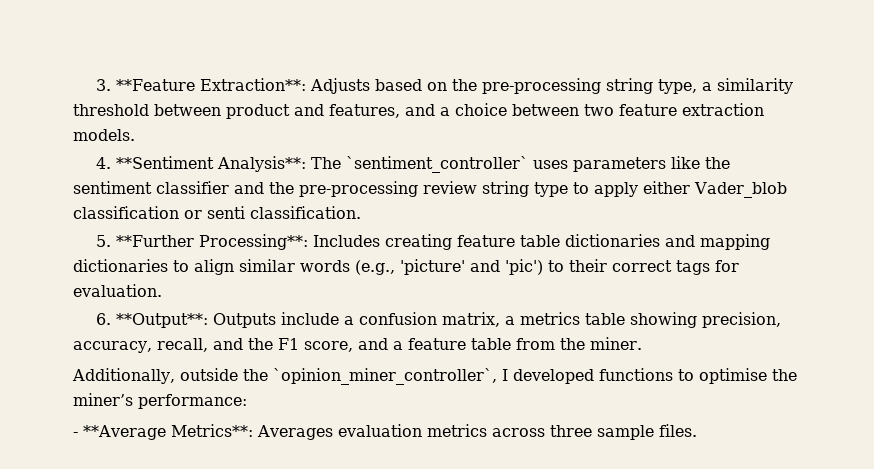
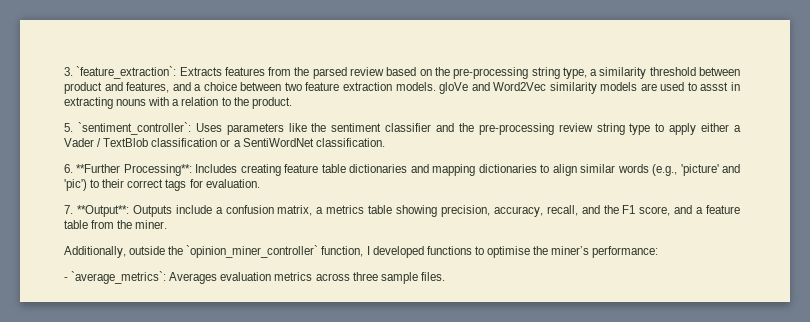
- 3. **Feature Extraction**: Adjusts based on the pre-processing string type, a similarity threshold between product and features, and a choice between two feature extraction models.
- 4. **Sentiment Analysis**: The `sentiment_controller` uses parameters like the sentiment classifier and the pre-processing review string type to apply either Vader_blob classification or senti classification.
+ 3. `feature_extraction`: Extracts features from the parsed review based on the pre-processing string type, a similarity threshold between product and features, and a choice between two feature extraction models. gloVe and Word2Vec similarity models are used to assst in extracting nouns with a relation to the product.
+ 5. `sentiment_controller`: Uses parameters like the sentiment classifier and the pre-processing review string type to apply either a Vader / TextBlob classification or a SentiWordNet classification.
- 5. **Further Processing**: Includes creating feature table dictionaries and mapping dictionaries to align similar words (e.g., 'picture' and 'pic') to their correct tags for evaluation.
+ 6. **Further Processing**: Includes creating feature table dictionaries and mapping dictionaries to align similar words (e.g., 'picture' and 'pic') to their correct tags for evaluation.
- 6. **Output**: Outputs include a confusion matrix, a metrics table showing precision, accuracy, recall, and the F1 score, and a feature table from the miner.
+ 7. **Output**: Outputs include a confusion matrix, a metrics table showing precision, accuracy, recall, and the F1 score, and a feature table from the miner.
- Additionally, outside the `opinion_miner_controller`, I developed functions to optimise the miner’s performance:
+ Additionally, outside the `opinion_miner_controller` function, I developed functions to optimise the miner’s performance:
- - **Average Metrics**: Averages evaluation metrics across three sample files.
+ - `average_metrics`: Averages evaluation metrics across three sample files.

